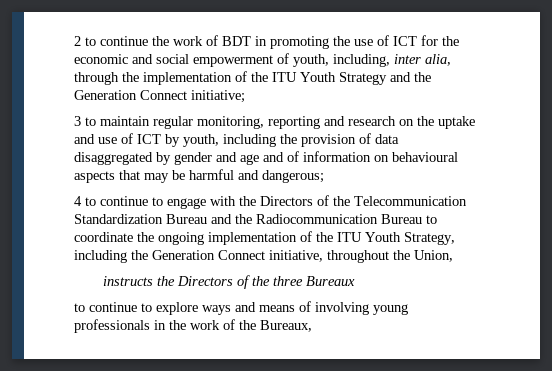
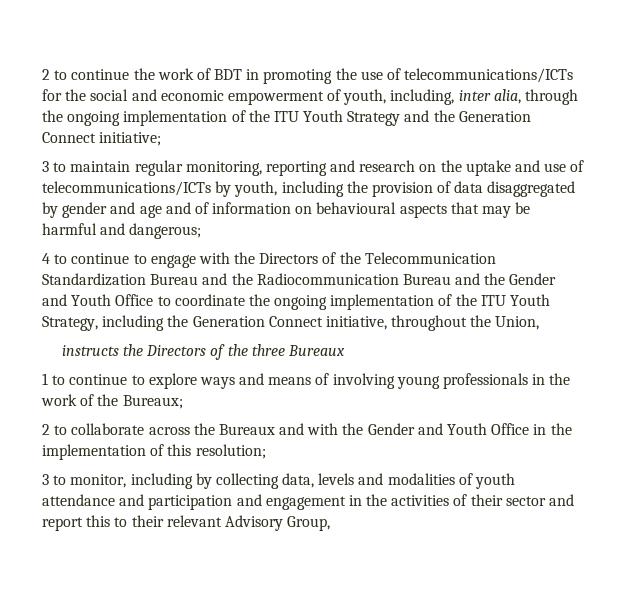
- 2 to continue the work of BDT in promoting the use of ICT for the economic and social empowerment of youth, including, inter alia, through the implementation of the ITU Youth Strategy and the Generation Connect initiative;
+ 2 to continue the work of BDT in promoting the use of telecommunications/ICTs for the social and economic empowerment of youth, including, inter alia, through the ongoing implementation of the ITU Youth Strategy and the Generation Connect initiative;
- 3 to maintain regular monitoring, reporting and research on the uptake and use of ICT by youth, including the provision of data disaggregated by gender and age and of information on behavioural aspects that may be harmful and dangerous;
+ 3 to maintain regular monitoring, reporting and research on the uptake and use of telecommunications/ICTs by youth, including the provision of data disaggregated by gender and age and of information on behavioural aspects that may be harmful and dangerous;
- 4 to continue to engage with the Directors of the Telecommunication Standardization Bureau and the Radiocommunication Bureau to coordinate the ongoing implementation of the ITU Youth Strategy, including the Generation Connect initiative, throughout the Union,
+ 4 to continue to engage with the Directors of the Telecommunication Standardization Bureau and the Radiocommunication Bureau and the Gender and Youth Office to coordinate the ongoing implementation of the ITU Youth Strategy, including the Generation Connect initiative, throughout the Union,
- to continue to explore ways and means of involving young professionals in the work of the Bureaux,
+ 1 to continue to explore ways and means of involving young professionals in the work of the Bureaux;
+ 2 to collaborate across the Bureaux and with the Gender and Youth Office in the implementation of this resolution;
+ 3 to monitor, including by collecting data, levels and modalities of youth attendance and participation and engagement in the activities of their sector and report this to their relevant Advisory Group,

